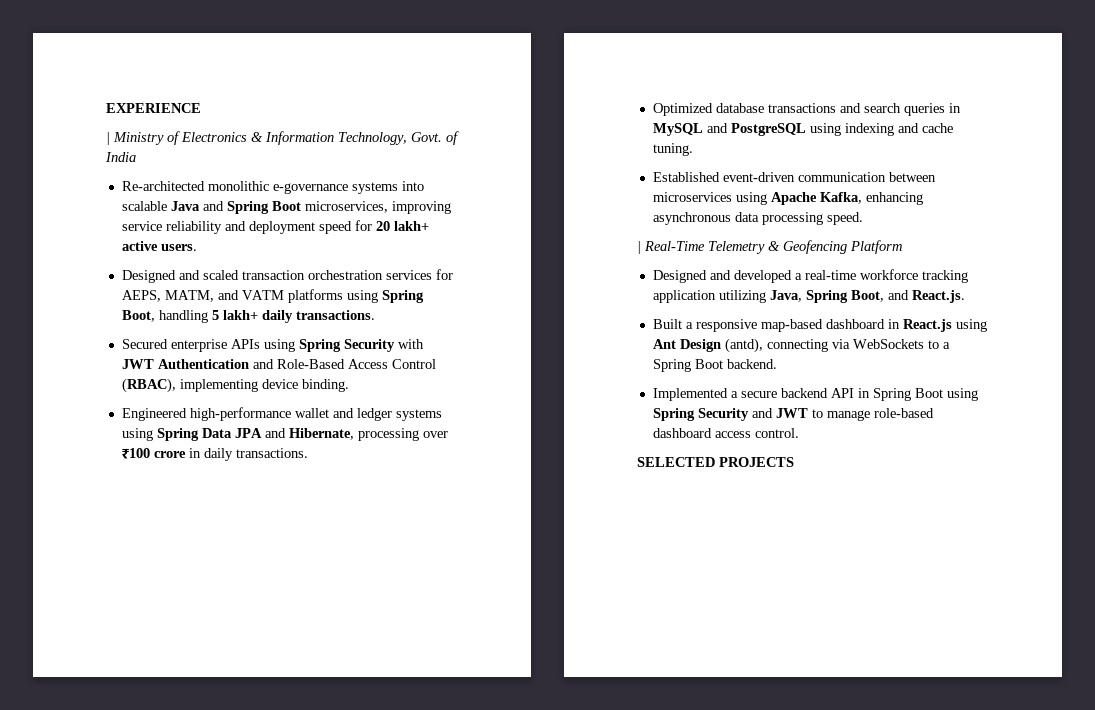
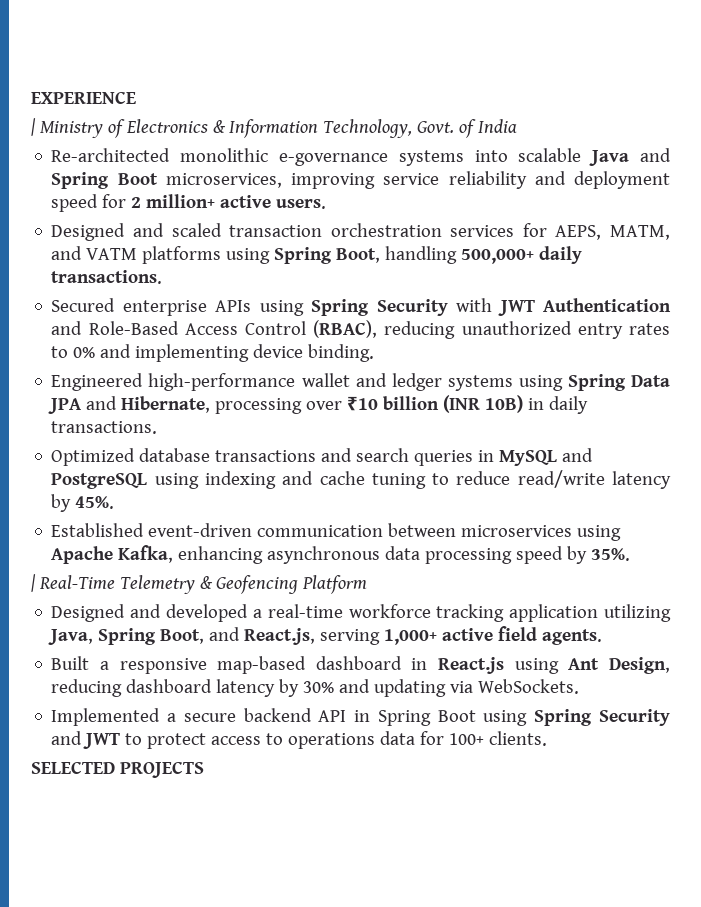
- Re-architected monolithic e-governance systems into scalable Java and Spring Boot microservices, improving service reliability and deployment speed for 20 lakh+ active users.
+ Re-architected monolithic e-governance systems into scalable Java and Spring Boot microservices, improving service reliability and deployment speed for 2 million+ active users.
- Designed and scaled transaction orchestration services for AEPS, MATM, and VATM platforms using Spring Boot, handling 5 lakh+ daily transactions.
+ Designed and scaled transaction orchestration services for AEPS, MATM, and VATM platforms using Spring Boot, handling 500,000+ daily transactions.
- Secured enterprise APIs using Spring Security with JWT Authentication and Role-Based Access Control (RBAC), implementing device binding.
+ Secured enterprise APIs using Spring Security with JWT Authentication and Role-Based Access Control (RBAC), reducing unauthorized entry rates to 0% and implementing device binding.
- Engineered high-performance wallet and ledger systems using Spring Data JPA and Hibernate, processing over ₹100 crore in daily transactions.
+ Engineered high-performance wallet and ledger systems using Spring Data JPA and Hibernate, processing over ₹10 billion (INR 10B) in daily transactions.
- Optimized database transactions and search queries in MySQL and PostgreSQL using indexing and cache tuning.
+ Optimized database transactions and search queries in MySQL and PostgreSQL using indexing and cache tuning to reduce read/write latency by 45%.
- Established event-driven communication between microservices using Apache Kafka, enhancing asynchronous data processing speed.
+ Established event-driven communication between microservices using Apache Kafka, enhancing asynchronous data processing speed by 35%.
- Designed and developed a real-time workforce tracking application utilizing Java, Spring Boot, and React.js.
+ Designed and developed a real-time workforce tracking application utilizing Java, Spring Boot, and React.js, serving 1,000+ active field agents.
- Built a responsive map-based dashboard in React.js using Ant Design (antd), connecting via WebSockets to a Spring Boot backend.
+ Built a responsive map-based dashboard in React.js using Ant Design, reducing dashboard latency by 30% and updating via WebSockets.
- Implemented a secure backend API in Spring Boot using Spring Security and JWT to manage role-based dashboard access control.
+ Implemented a secure backend API in Spring Boot using Spring Security and JWT to protect access to operations data for 100+ clients.

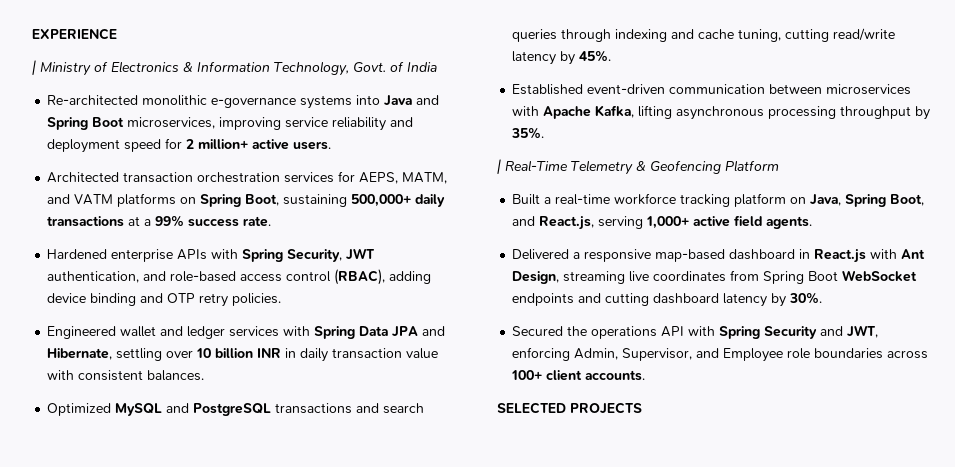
- Re-architected monolithic e-governance systems into scalable Java and Spring Boot microservices, improving service reliability and deployment speed for 2 million+ active users.
+ Re-architected monolithic e-governance systems into Java and Spring Boot microservices, improving service reliability and deployment speed for 2 million+ active users.
- Designed and scaled transaction orchestration services for AEPS, MATM, and VATM platforms using Spring Boot, handling 500,000+ daily transactions.
- Secured enterprise APIs using Spring Security with JWT Authentication and Role-Based Access Control (RBAC), reducing unauthorized entry rates to 0% and implementing device binding.
+ Architected transaction orchestration services for AEPS, MATM, and VATM platforms on Spring Boot, sustaining 500,000+ daily transactions at a 99% success rate.
+ Hardened enterprise APIs with Spring Security, JWT authentication, and role-based access control (RBAC), adding device binding and OTP retry policies.
- Engineered high-performance wallet and ledger systems using Spring Data JPA and Hibernate, processing over ₹10 billion (INR 10B) in daily transactions.
- Optimized database transactions and search queries in MySQL and PostgreSQL using indexing and cache tuning to reduce read/write latency by 45%.
+ Engineered wallet and ledger services with Spring Data JPA and Hibernate, settling over 10 billion INR in daily transaction value with consistent balances.
+ Optimized MySQL and PostgreSQL transactions and search queries through indexing and cache tuning, cutting read/write latency by 45%.
- Established event-driven communication between microservices using Apache Kafka, enhancing asynchronous data processing speed by 35%.
+ Established event-driven communication between microservices with Apache Kafka, lifting asynchronous processing throughput by 35%.
- Designed and developed a real-time workforce tracking application utilizing Java, Spring Boot, and React.js, serving 1,000+ active field agents.
+ Built a real-time workforce tracking platform on Java, Spring Boot, and React.js, serving 1,000+ active field agents.
- Built a responsive map-based dashboard in React.js using Ant Design, reducing dashboard latency by 30% and updating via WebSockets.
- Implemented a secure backend API in Spring Boot using Spring Security and JWT to protect access to operations data for 100+ clients.
+ Delivered a responsive map-based dashboard in React.js with Ant Design, streaming live coordinates from Spring Boot WebSocket endpoints and cutting dashboard latency by 30%.
+ Secured the operations API with Spring Security and JWT, enforcing Admin, Supervisor, and Employee role boundaries across 100+ client accounts.

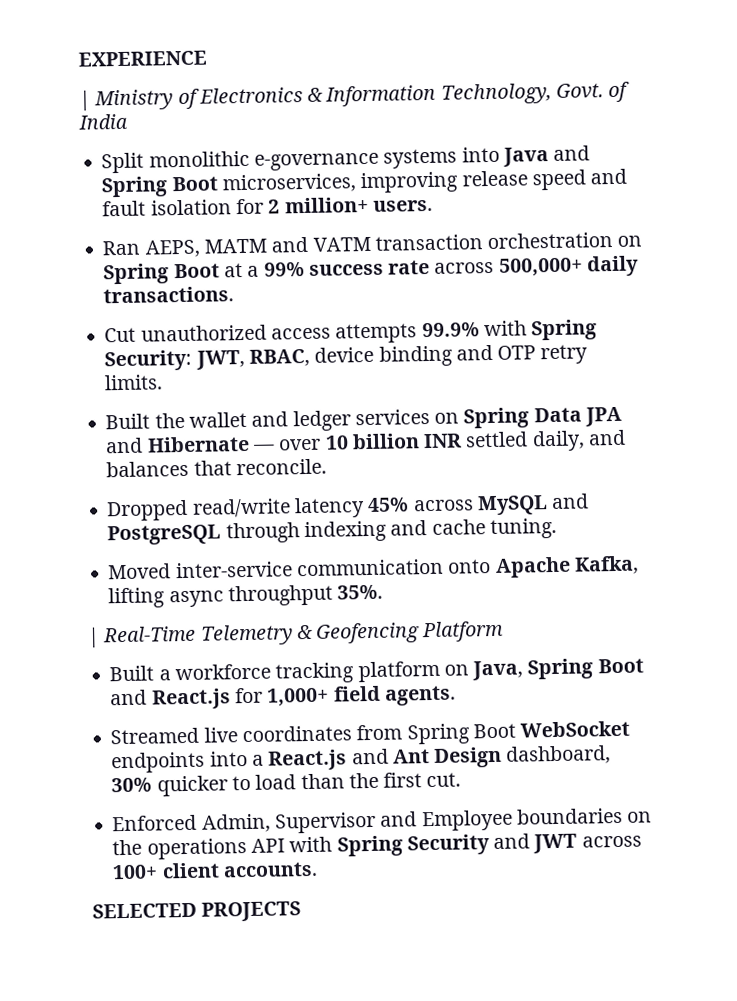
- Re-architected monolithic e-governance systems into Java and Spring Boot microservices, improving service reliability and deployment speed for 2 million+ active users.
+ Split monolithic e-governance systems into Java and Spring Boot microservices, improving release speed and fault isolation for 2 million+ users.
- Architected transaction orchestration services for AEPS, MATM, and VATM platforms on Spring Boot, sustaining 500,000+ daily transactions at a 99% success rate.
- Hardened enterprise APIs with Spring Security, JWT authentication, and role-based access control (RBAC), adding device binding and OTP retry policies.
- Engineered wallet and ledger services with Spring Data JPA and Hibernate, settling over 10 billion INR in daily transaction value with consistent balances.
- Optimized MySQL and PostgreSQL transactions and search queries through indexing and cache tuning, cutting read/write latency by 45%.
- Established event-driven communication between microservices with Apache Kafka, lifting asynchronous processing throughput by 35%.
+ Ran AEPS, MATM and VATM transaction orchestration on Spring Boot at a 99% success rate across 500,000+ daily transactions.
+ Cut unauthorized access attempts 99.9% with Spring Security: JWT, RBAC, device binding and OTP retry limits.
+ Built the wallet and ledger services on Spring Data JPA and Hibernate — over 10 billion INR settled daily, and balances that reconcile.
+ Dropped read/write latency 45% across MySQL and PostgreSQL through indexing and cache tuning.
+ Moved inter-service communication onto Apache Kafka, lifting async throughput 35%.
- Built a real-time workforce tracking platform on Java, Spring Boot, and React.js, serving 1,000+ active field agents.
- Delivered a responsive map-based dashboard in React.js with Ant Design, streaming live coordinates from Spring Boot WebSocket endpoints and cutting dashboard latency by 30%.
- Secured the operations API with Spring Security and JWT, enforcing Admin, Supervisor, and Employee role boundaries across 100+ client accounts.
+ Built a workforce tracking platform on Java, Spring Boot and React.js for 1,000+ field agents.
+ Streamed live coordinates from Spring Boot WebSocket endpoints into a React.js and Ant Design dashboard, 30% quicker to load than the first cut.
+ Enforced Admin, Supervisor and Employee boundaries on the operations API with Spring Security and JWT across 100+ client accounts.

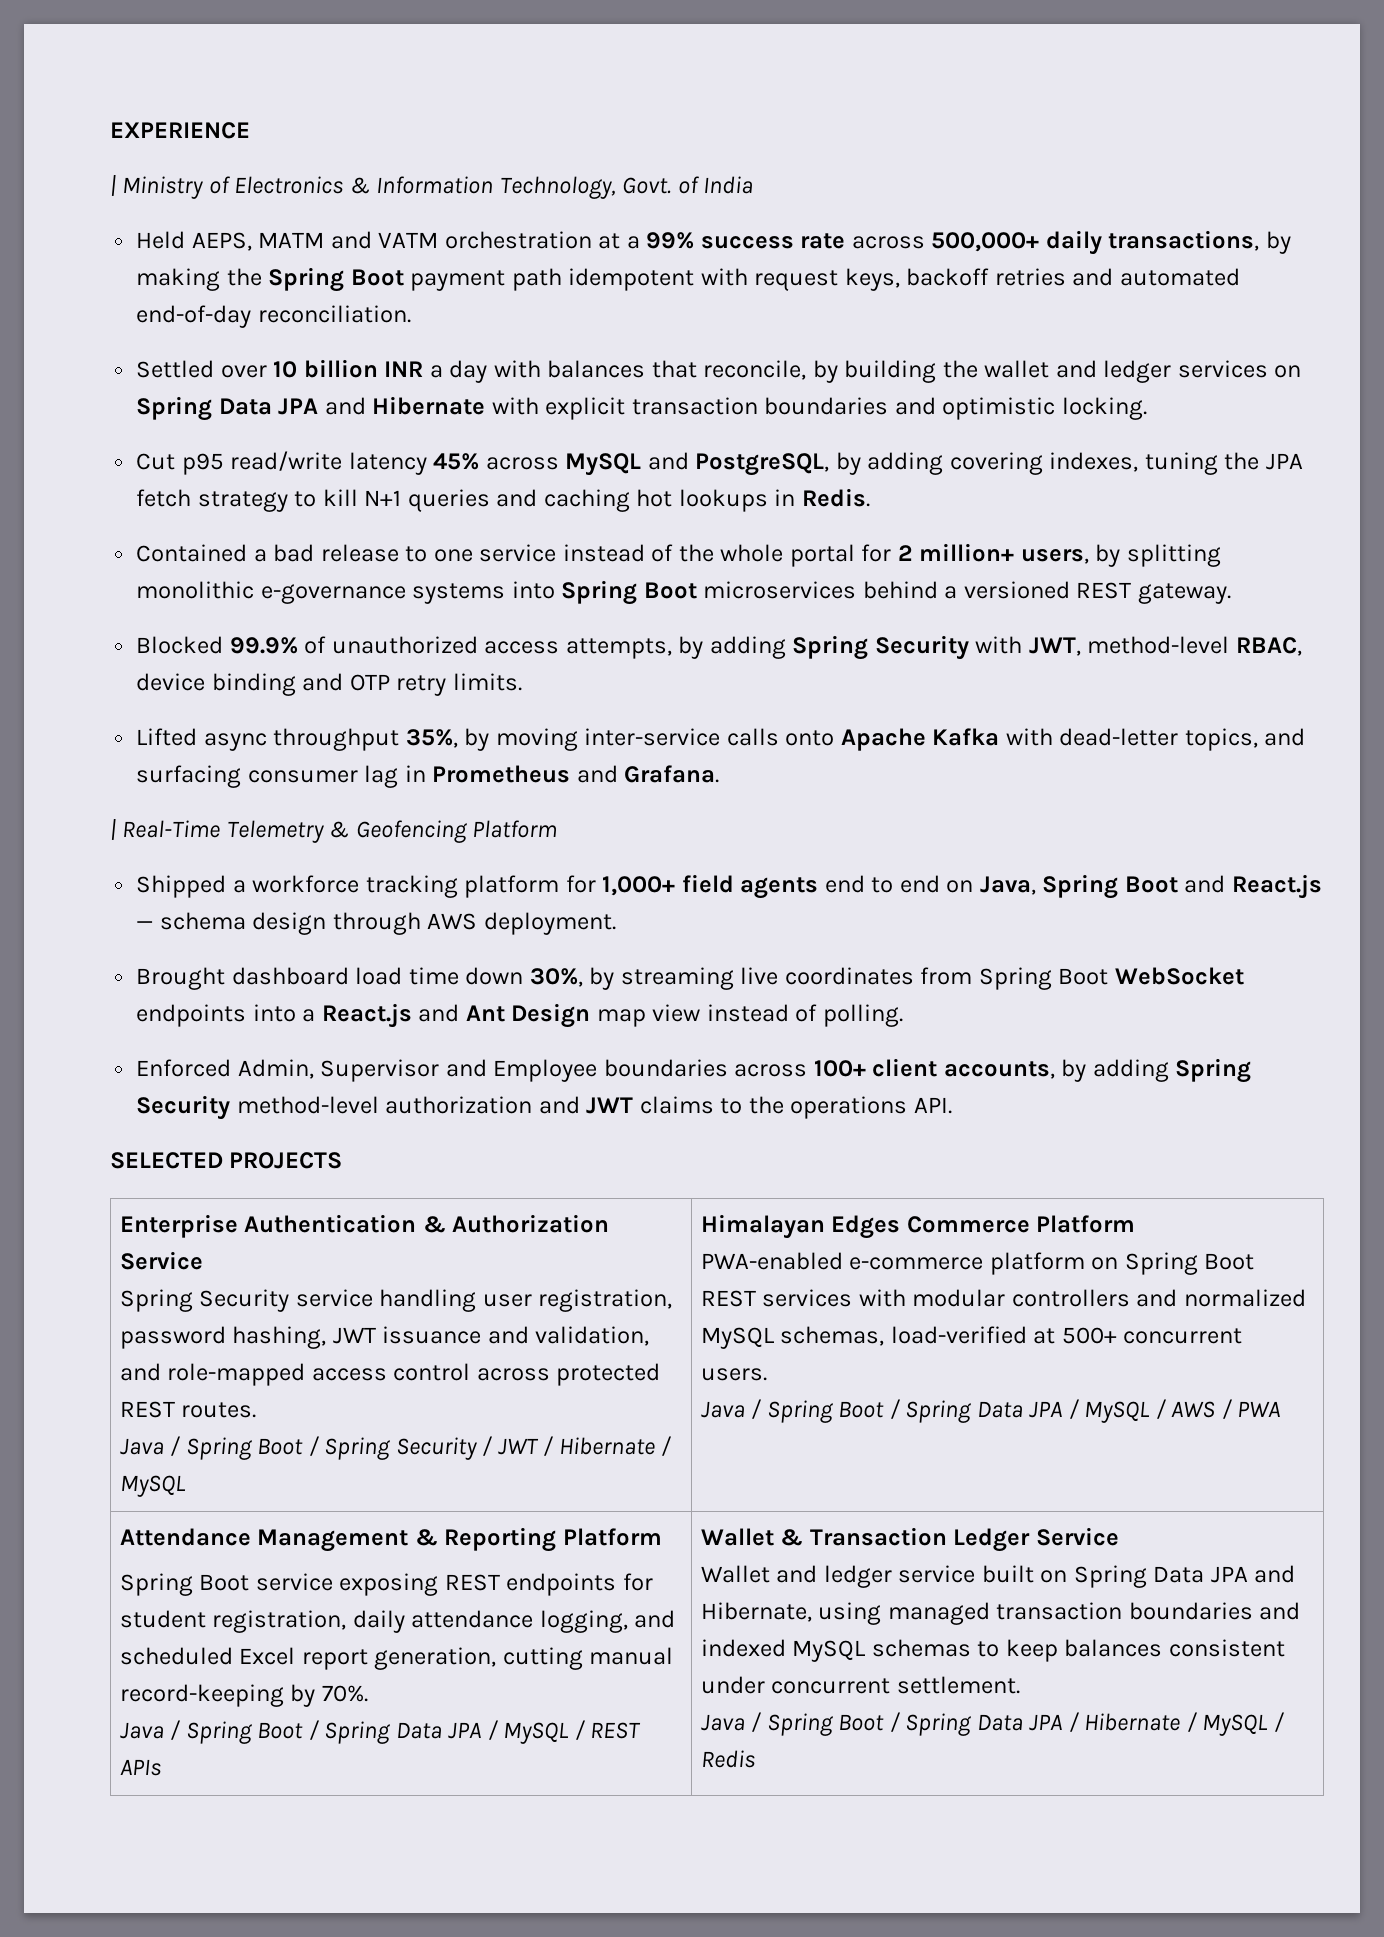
- Split monolithic e-governance systems into Java and Spring Boot microservices, improving release speed and fault isolation for 2 million+ users.
- Ran AEPS, MATM and VATM transaction orchestration on Spring Boot at a 99% success rate across 500,000+ daily transactions.
- Cut unauthorized access attempts 99.9% with Spring Security: JWT, RBAC, device binding and OTP retry limits.
- Built the wallet and ledger services on Spring Data JPA and Hibernate — over 10 billion INR settled daily, and balances that reconcile.
- Dropped read/write latency 45% across MySQL and PostgreSQL through indexing and cache tuning.
- Moved inter-service communication onto Apache Kafka, lifting async throughput 35%.
+ Held AEPS, MATM and VATM orchestration at a 99% success rate across 500,000+ daily transactions, by making the Spring Boot payment path idempotent with request keys, backoff retries and automated end-of-day reconciliation.
+ Settled over 10 billion INR a day with balances that reconcile, by building the wallet and ledger services on Spring Data JPA and Hibernate with explicit transaction boundaries and optimistic locking.
+ Cut p95 read/write latency 45% across MySQL and PostgreSQL, by adding covering indexes, tuning the JPA fetch strategy to kill N+1 queries and caching hot lookups in Redis.
+ Contained a bad release to one service instead of the whole portal for 2 million+ users, by splitting monolithic e-governance systems into Spring Boot microservices behind a versioned REST gateway.
+ Blocked 99.9% of unauthorized access attempts, by adding Spring Security with JWT, method-level RBAC, device binding and OTP retry limits.
+ Lifted async throughput 35%, by moving inter-service calls onto Apache Kafka with dead-letter topics, and surfacing consumer lag in Prometheus and Grafana.
- Built a workforce tracking platform on Java, Spring Boot and React.js for 1,000+ field agents.
- Streamed live coordinates from Spring Boot WebSocket endpoints into a React.js and Ant Design dashboard, 30% quicker to load than the first cut.
+ Shipped a workforce tracking platform for 1,000+ field agents end to end on Java, Spring Boot and React.js — schema design through AWS deployment.
+ Brought dashboard load time down 30%, by streaming live coordinates from Spring Boot WebSocket endpoints into a React.js and Ant Design map view instead of polling.
- Enforced Admin, Supervisor and Employee boundaries on the operations API with Spring Security and JWT across 100+ client accounts.
+ Enforced Admin, Supervisor and Employee boundaries across 100+ client accounts, by adding Spring Security method-level authorization and JWT claims to the operations API.
  SELECTED PROJECTS
+ Enterprise Authentication & Authorization Service
+ Spring Security service handling user registration, password hashing, JWT issuance and validation, and role-mapped access control across protected REST routes.
+ Java / Spring Boot / Spring Security / JWT / Hibernate / MySQL | Himalayan Edges Commerce Platform
+ PWA-enabled e-commerce platform on Spring Boot REST services with modular controllers and normalized MySQL schemas, load-verified at 500+ concurrent users.
+ Java / Spring Boot / Spring Data JPA / MySQL / AWS / PWA
+ Attendance Management & Reporting Platform
+ Spring Boot service exposing REST endpoints for student registration, daily attendance logging, and scheduled Excel report generation, cutting manual record-keeping by 70%.
+ Java / Spring Boot / Spring Data JPA / MySQL / REST APIs | Wallet & Transaction Ledger Service
+ Wallet and ledger service built on Spring Data JPA and Hibernate, using managed transaction boundaries and indexed MySQL schemas to keep balances consistent under concurrent settlement.
+ Java / Spring Boot / Spring Data JPA / Hibernate / MySQL / Redis

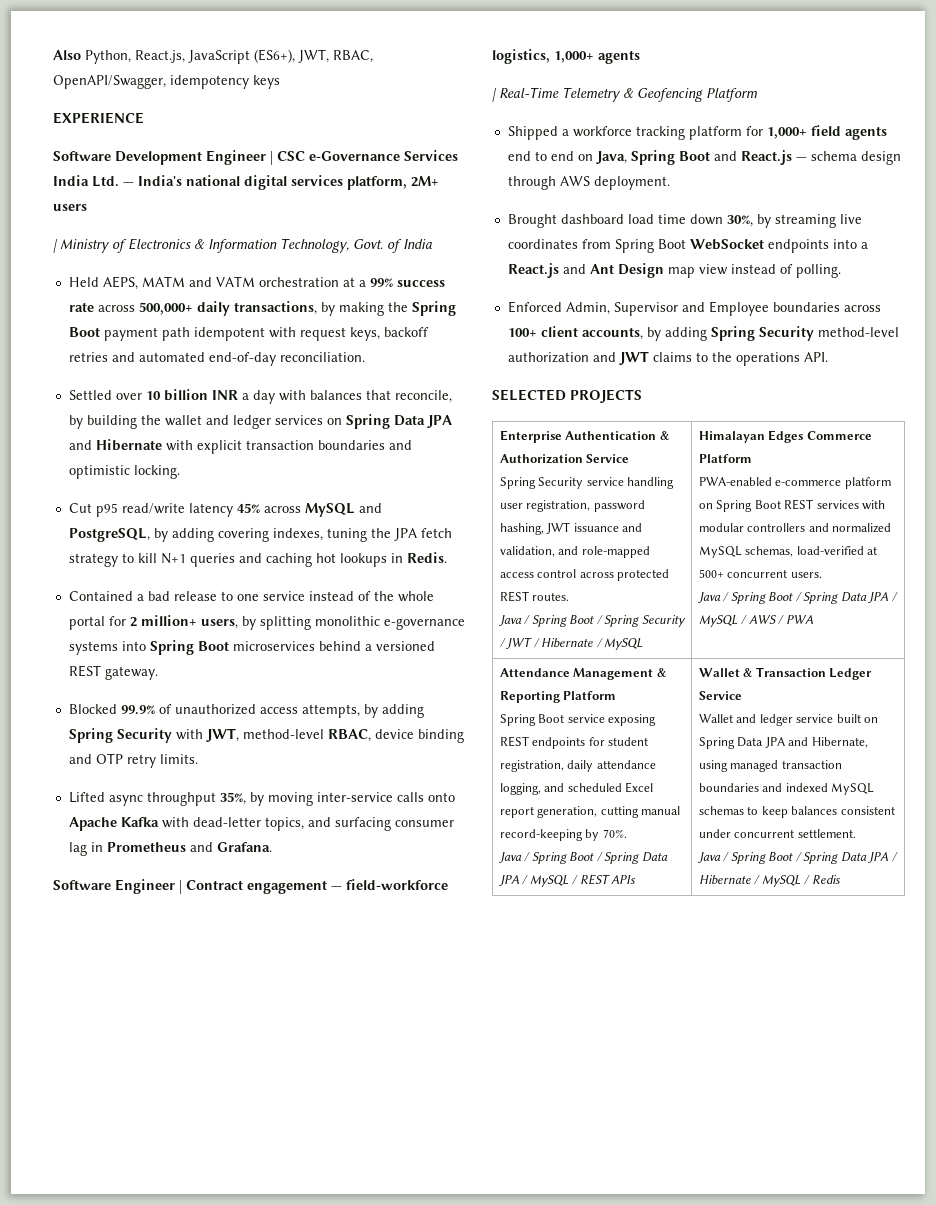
+ Also Python, React.js, JavaScript (ES6+), JWT, RBAC, OpenAPI/Swagger, idempotency keys
  EXPERIENCE
+ Software Development Engineer | CSC e-Governance Services India Ltd. — India's national digital services platform, 2M+ users
+ Software Engineer | Contract engagement — field-workforce logistics, 1,000+ agents

